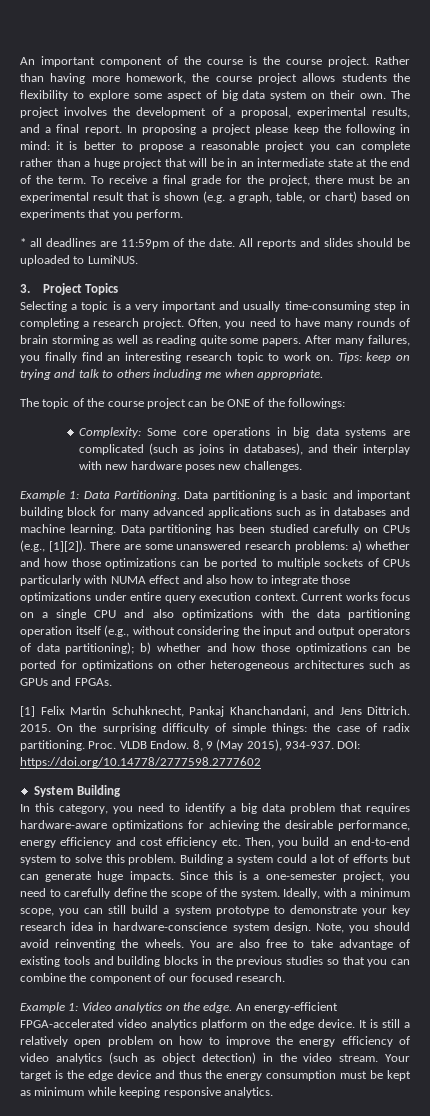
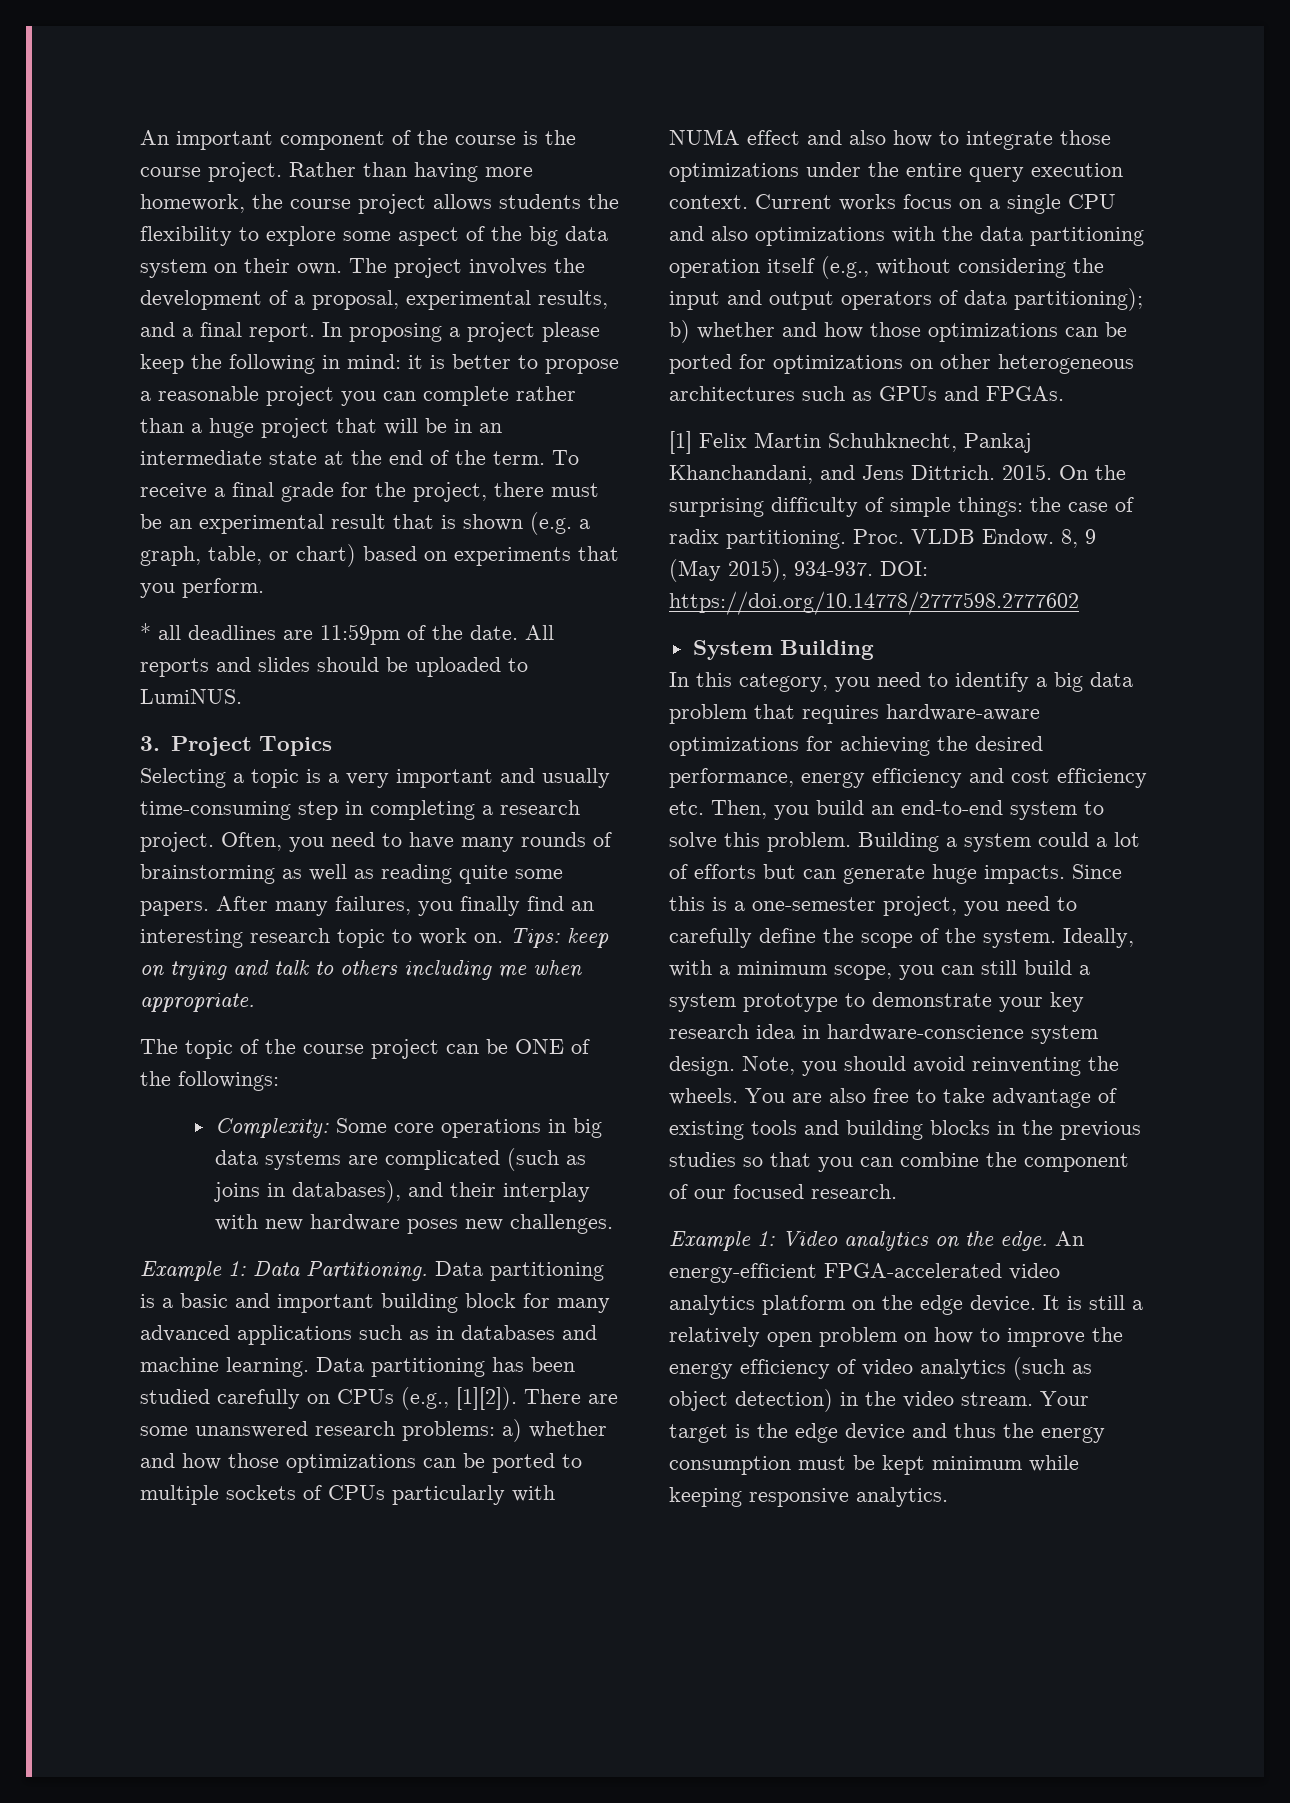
- Rather than having more homework, the course project allows students the flexibility to explore some aspect of big data system on their own.
+ Rather than having more homework, the course project allows students the flexibility to explore some aspect of the big data system on their own.
- Often, you need to have many rounds of brain storming as well as reading quite some papers.
+ Often, you need to have many rounds of brainstorming as well as reading quite some papers.
- There are some unanswered research problems: a) whether and how those optimizations can be ported to multiple sockets of CPUs particularly with NUMA effect and also how to integrate those optimizations under entire query execution context.
+ There are some unanswered research problems: a) whether and how those optimizations can be ported to multiple sockets of CPUs particularly with NUMA effect and also how to integrate those optimizations under the entire query execution context.
- In this category, you need to identify a big data problem that requires hardware-aware optimizations for achieving the desirable performance, energy efficiency and cost efficiency etc. Then, you build an end-to-end system to solve this problem.
+ In this category, you need to identify a big data problem that requires hardware-aware optimizations for achieving the desired performance, energy efficiency and cost efficiency etc. Then, you build an end-to-end system to solve this problem.
- Your target is the edge device and thus the energy consumption must be kept as minimum while keeping responsive analytics.
+ Your target is the edge device and thus the energy consumption must be kept minimum while keeping responsive analytics.

